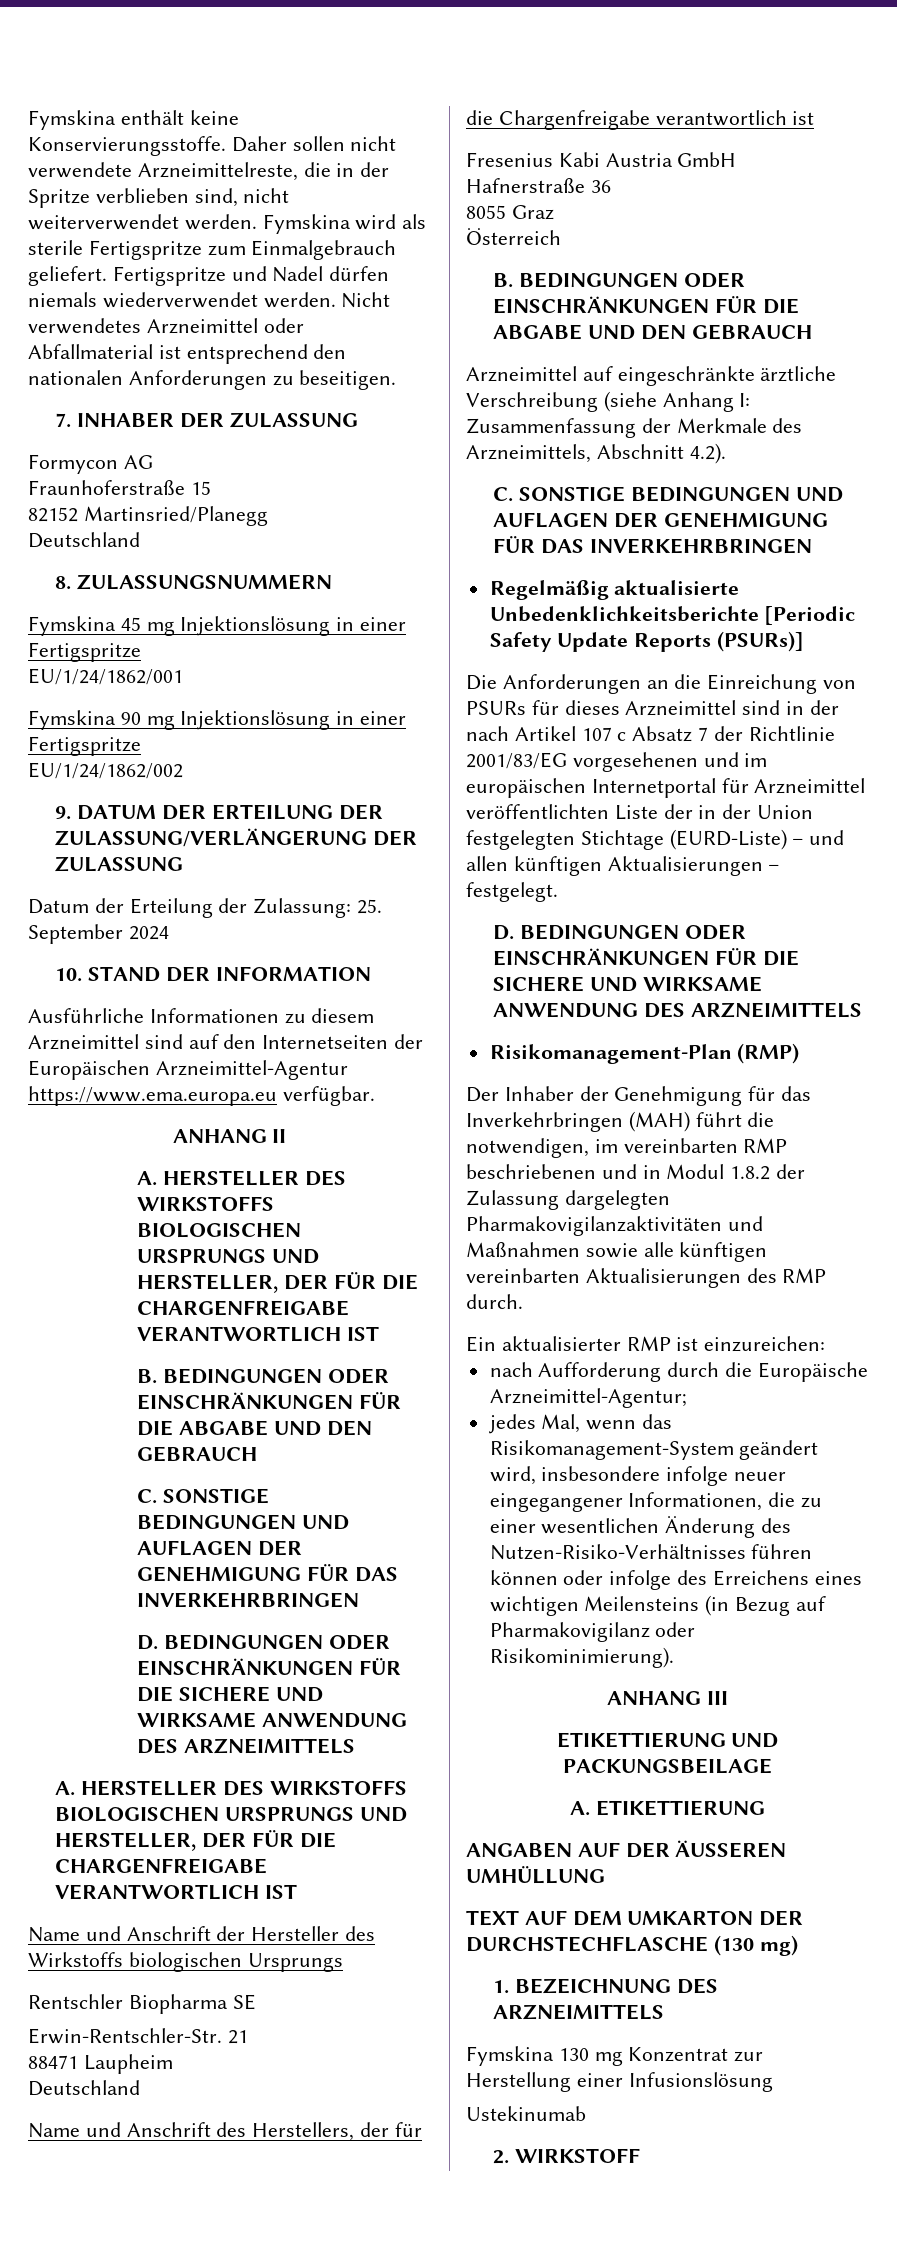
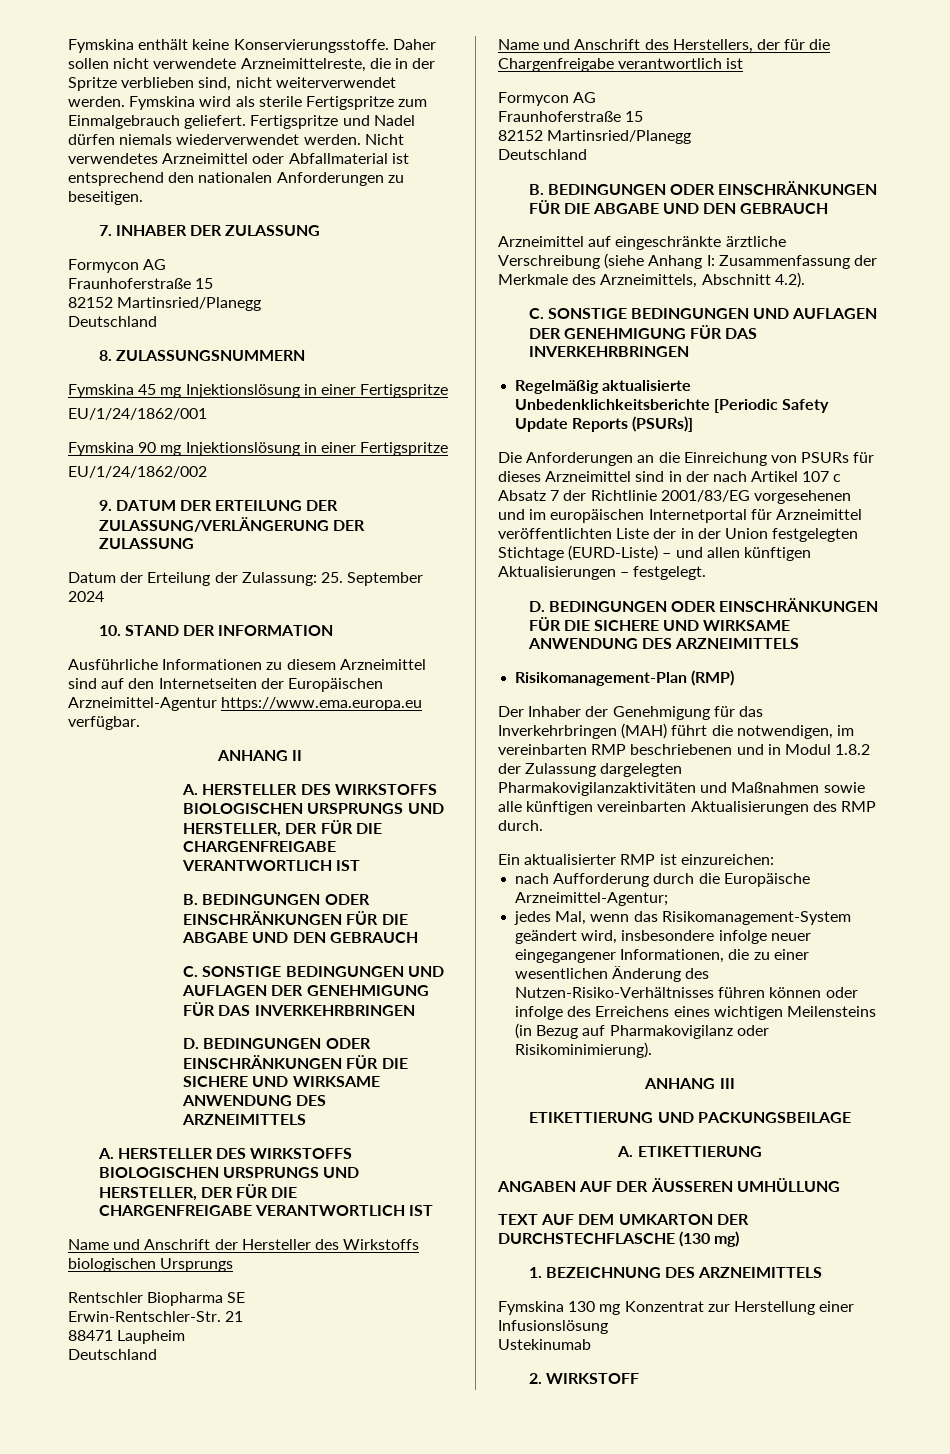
  Name und Anschrift des Herstellers, der für die Chargenfreigabe verantwortlich ist
- Fresenius Kabi Austria GmbH
- Hafnerstraße 36
- 8055 Graz
- Österreich
+ Formycon AG
+ Fraunhoferstraße 15
+ 82152 Martinsried/Planegg
+ Deutschland

